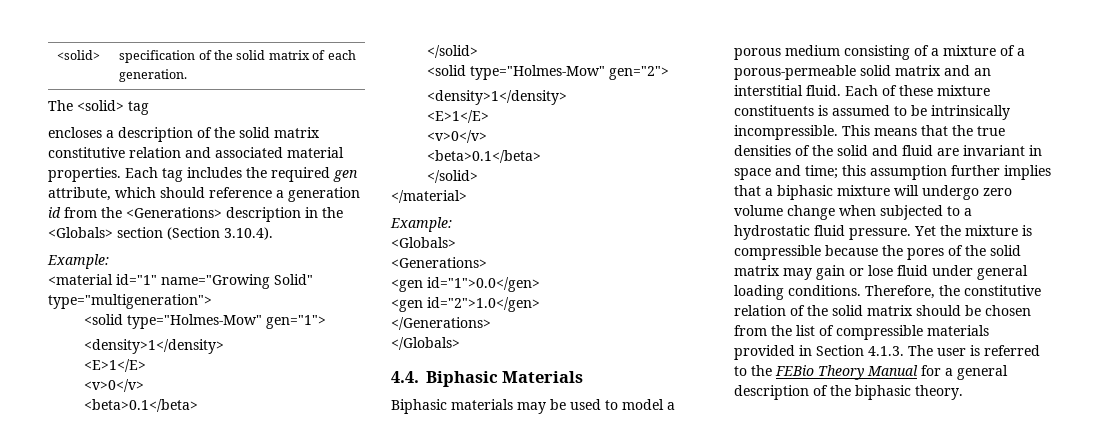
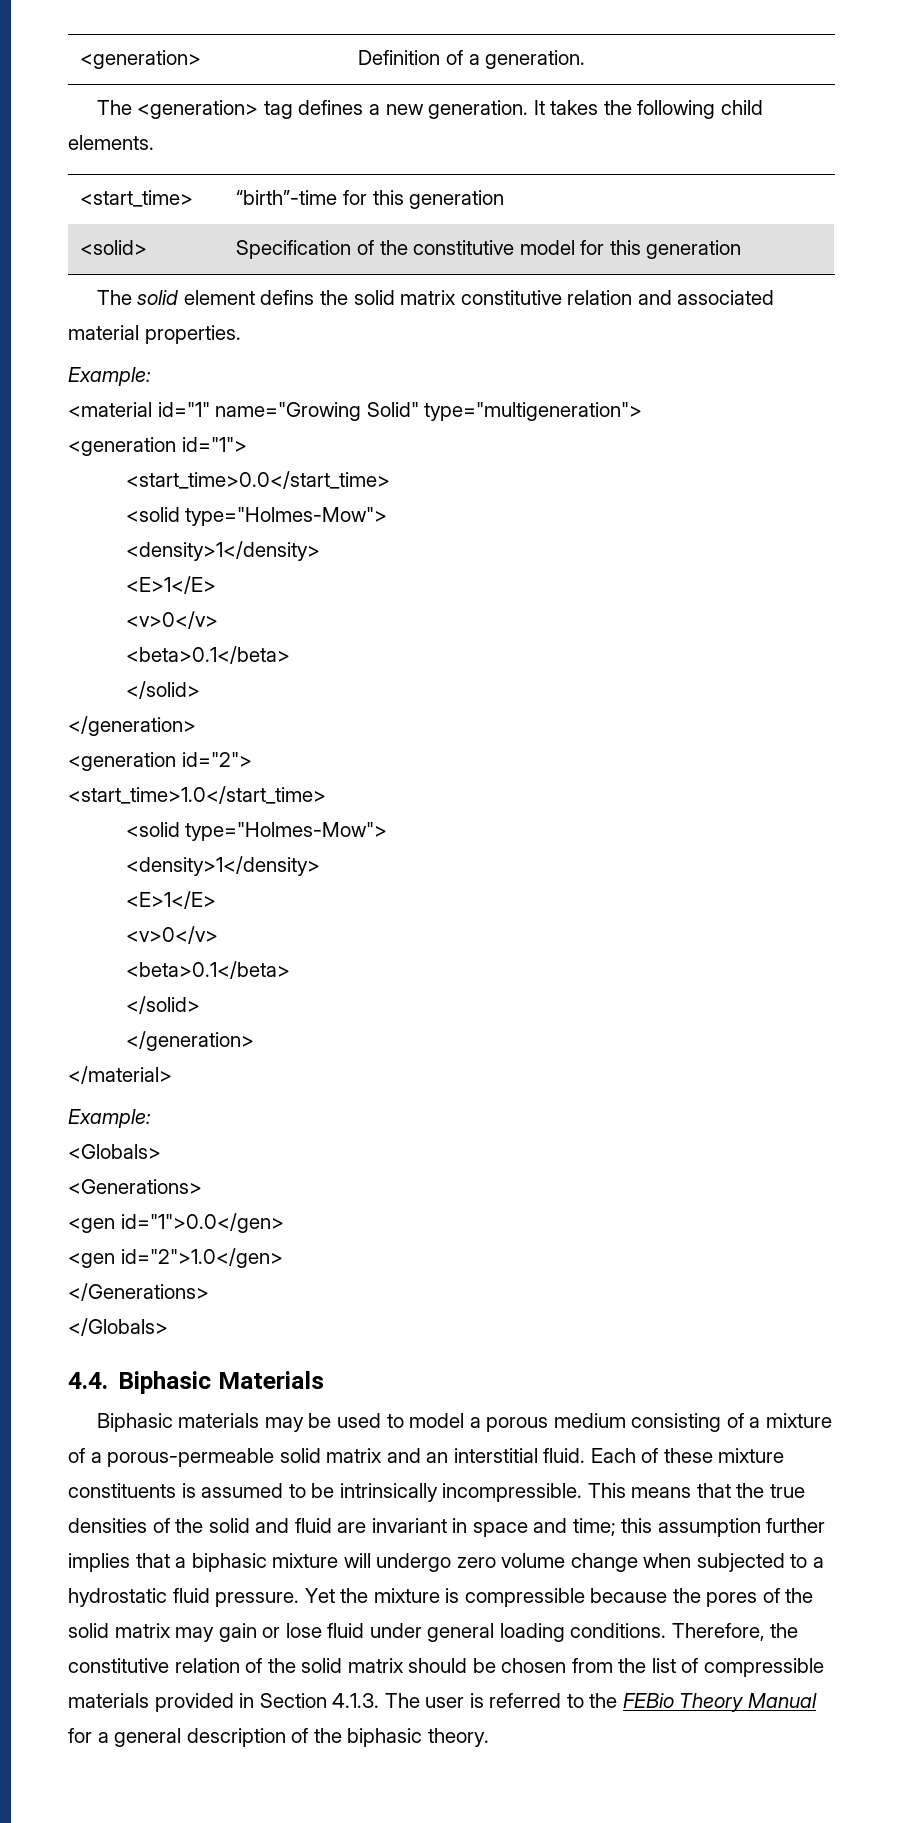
- <solid> | specification of the solid matrix of each generation.
- The <solid> tag
- encloses a description of the solid matrix constitutive relation and associated material properties. Each tag includes the required gen attribute, which should reference a generation id from the <Generations> description in the <Globals> section (Section 3.10.4).
+ <generation> | Definition of a generation.
+ The <generation> tag defines a new generation. It takes the following child elements.
+ <start_time> | “birth”-time for this generation
+ <solid> | Specification of the constitutive model for this generation
+ The solid element defins the solid matrix constitutive relation and associated material properties.
- <solid type="Holmes-Mow" gen="1">
+ <generation id="1">
+ <start_time>0.0</start_time>
+ <solid type="Holmes-Mow">
  <density>1</density>
  <E>1</E>
  <v>0</v>
  <beta>0.1</beta>
  </solid>
- <solid type="Holmes-Mow" gen="2">
+ </generation>
+ <generation id="2">
+ <start_time>1.0</start_time>
+ <solid type="Holmes-Mow">
  <density>1</density>
  <E>1</E>
  <v>0</v>
  <beta>0.1</beta>
  </solid>
+ </generation>

